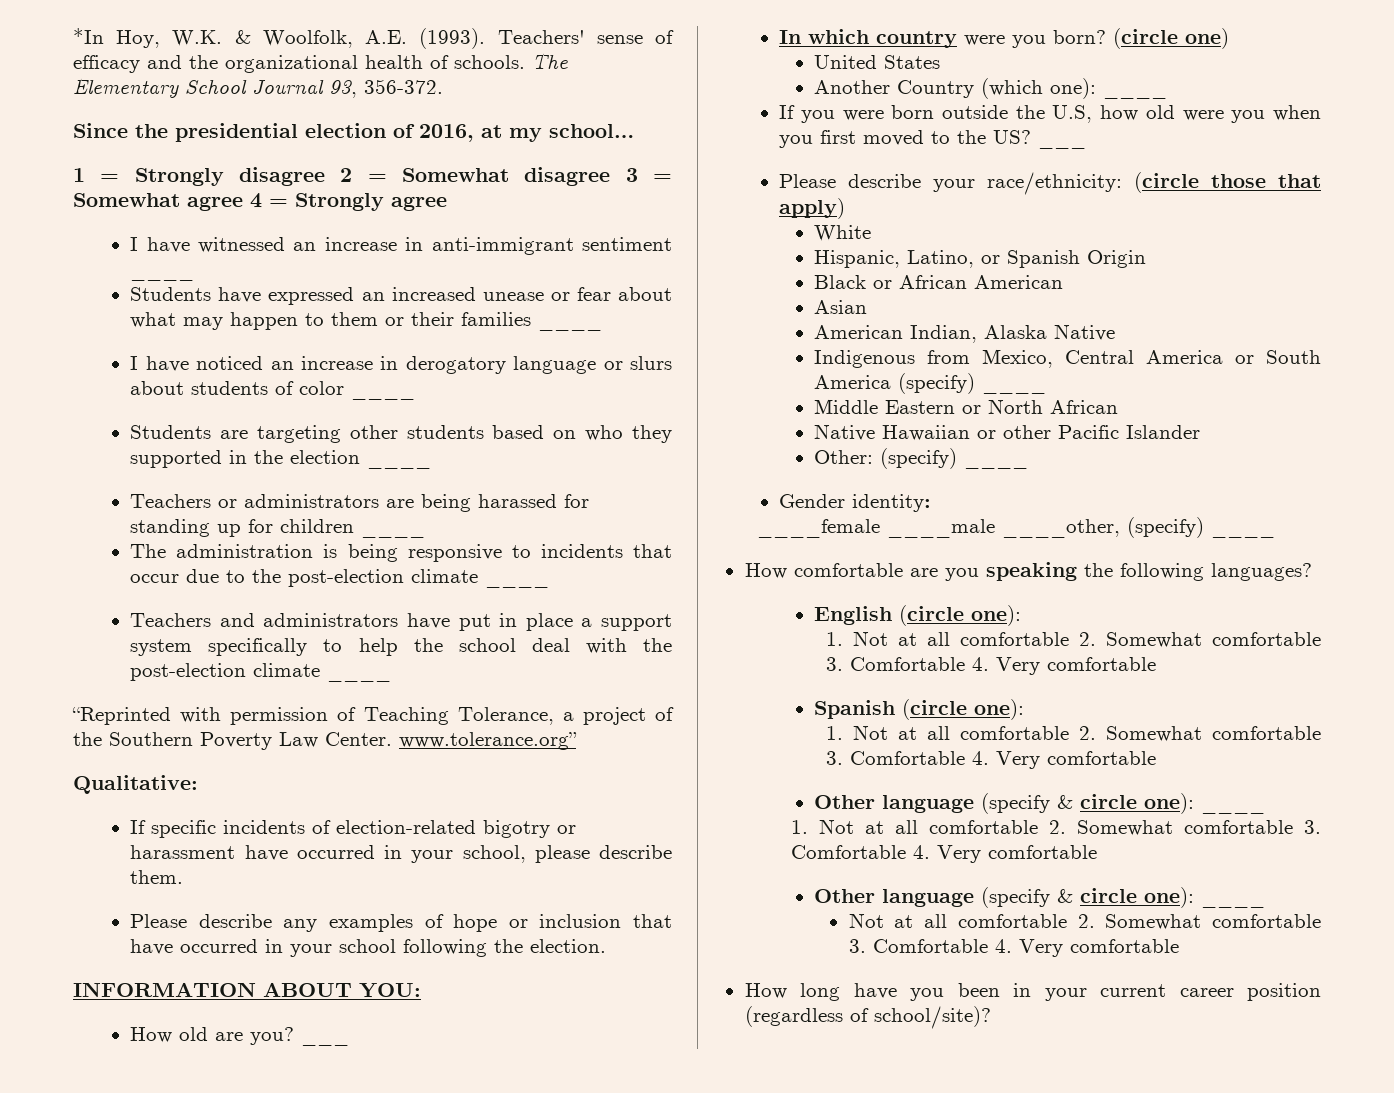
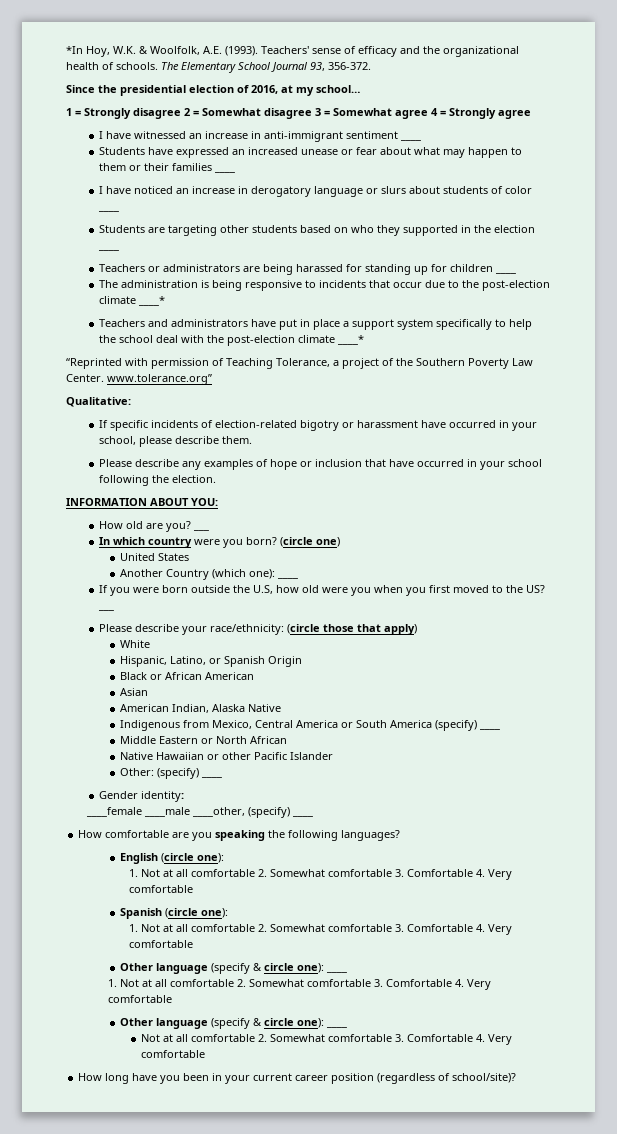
- The administration is being responsive to incidents that occur due to the post-election climate ____
+ The administration is being responsive to incidents that occur due to the post-election climate ____*
- Teachers and administrators have put in place a support system specifically to help the school deal with the post-election climate ____
+ Teachers and administrators have put in place a support system specifically to help the school deal with the post-election climate ____*

